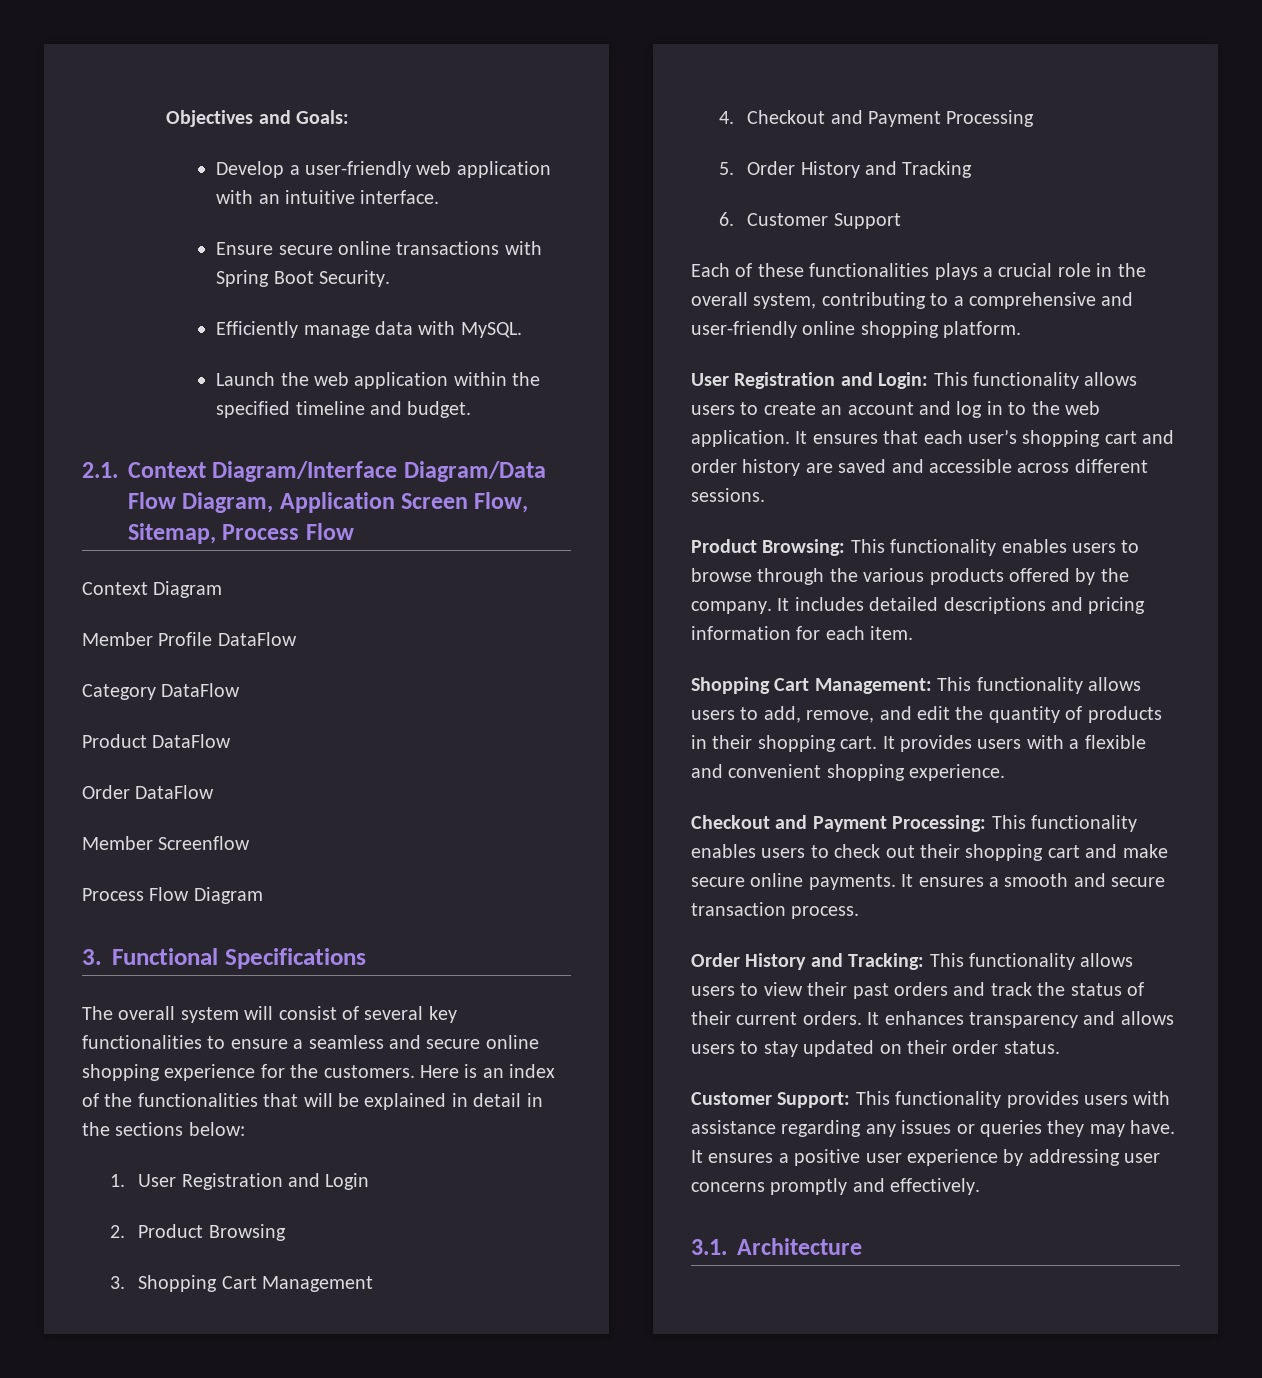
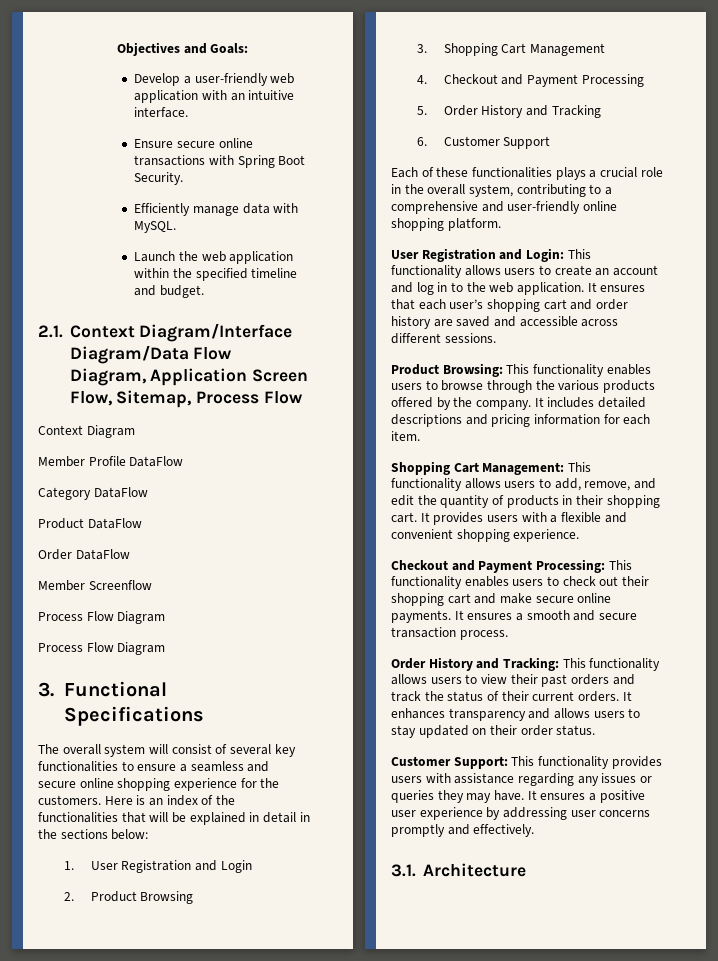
  Member Screenflow
+ Process Flow Diagram

